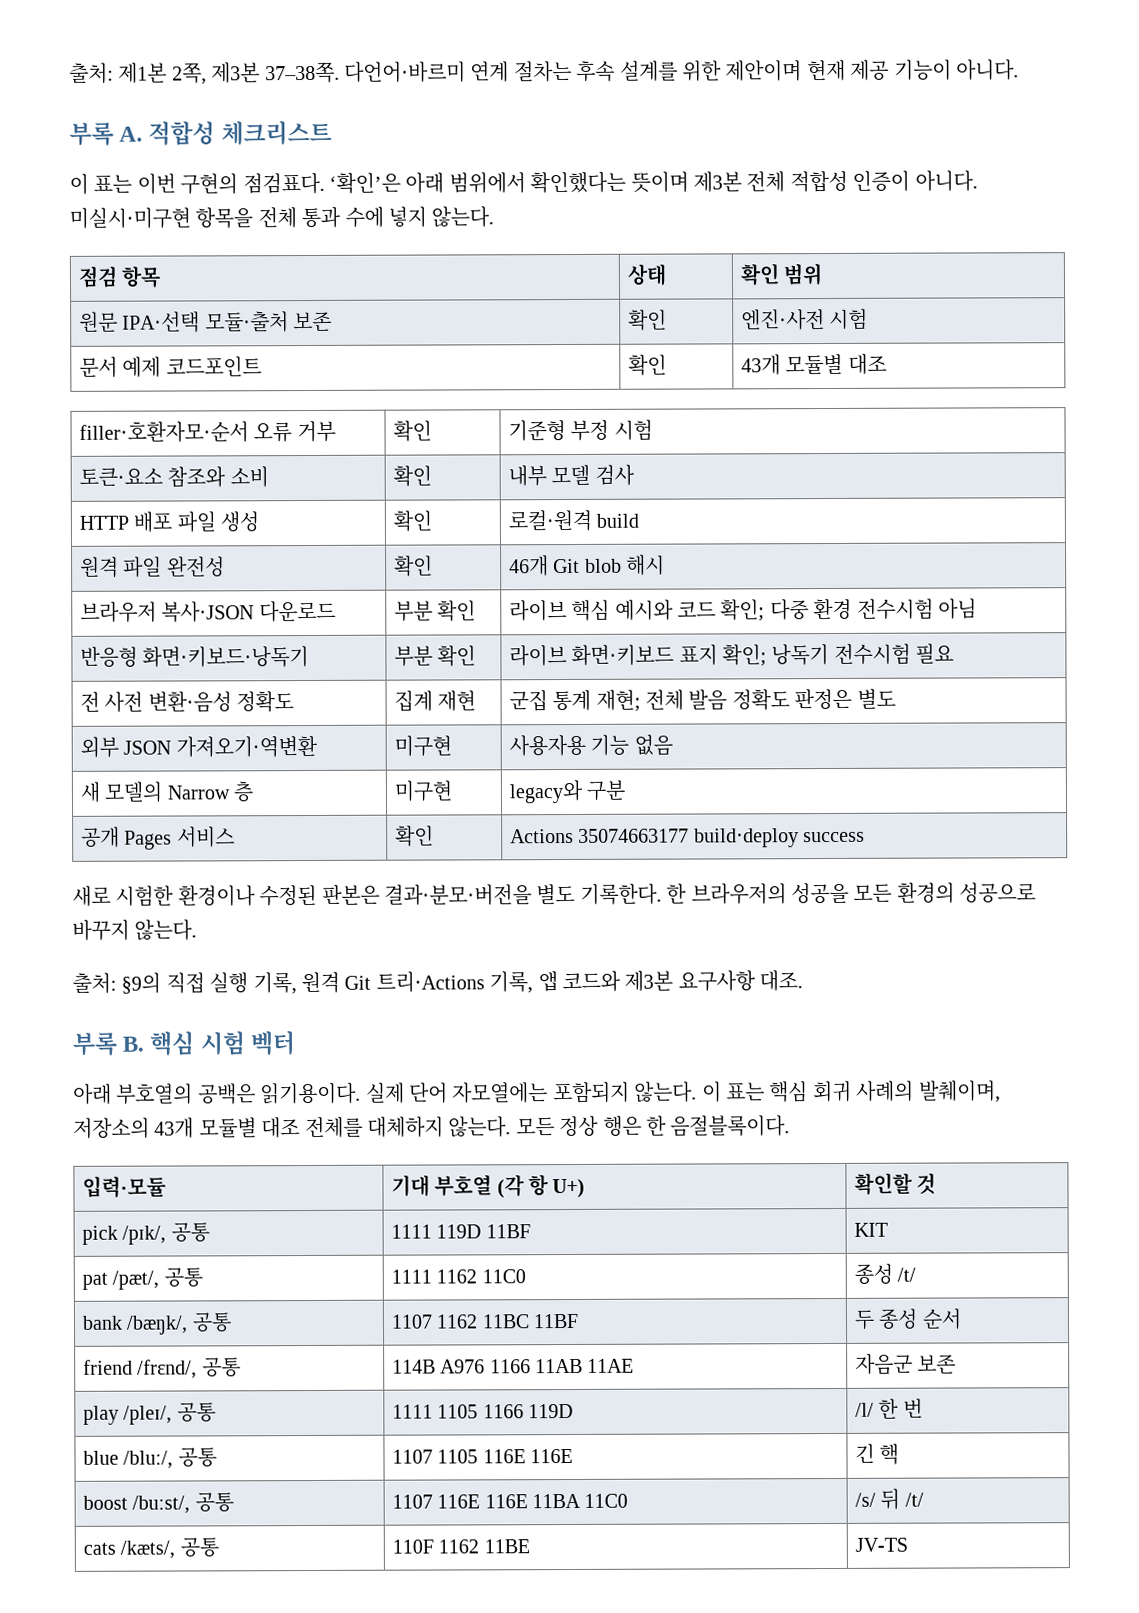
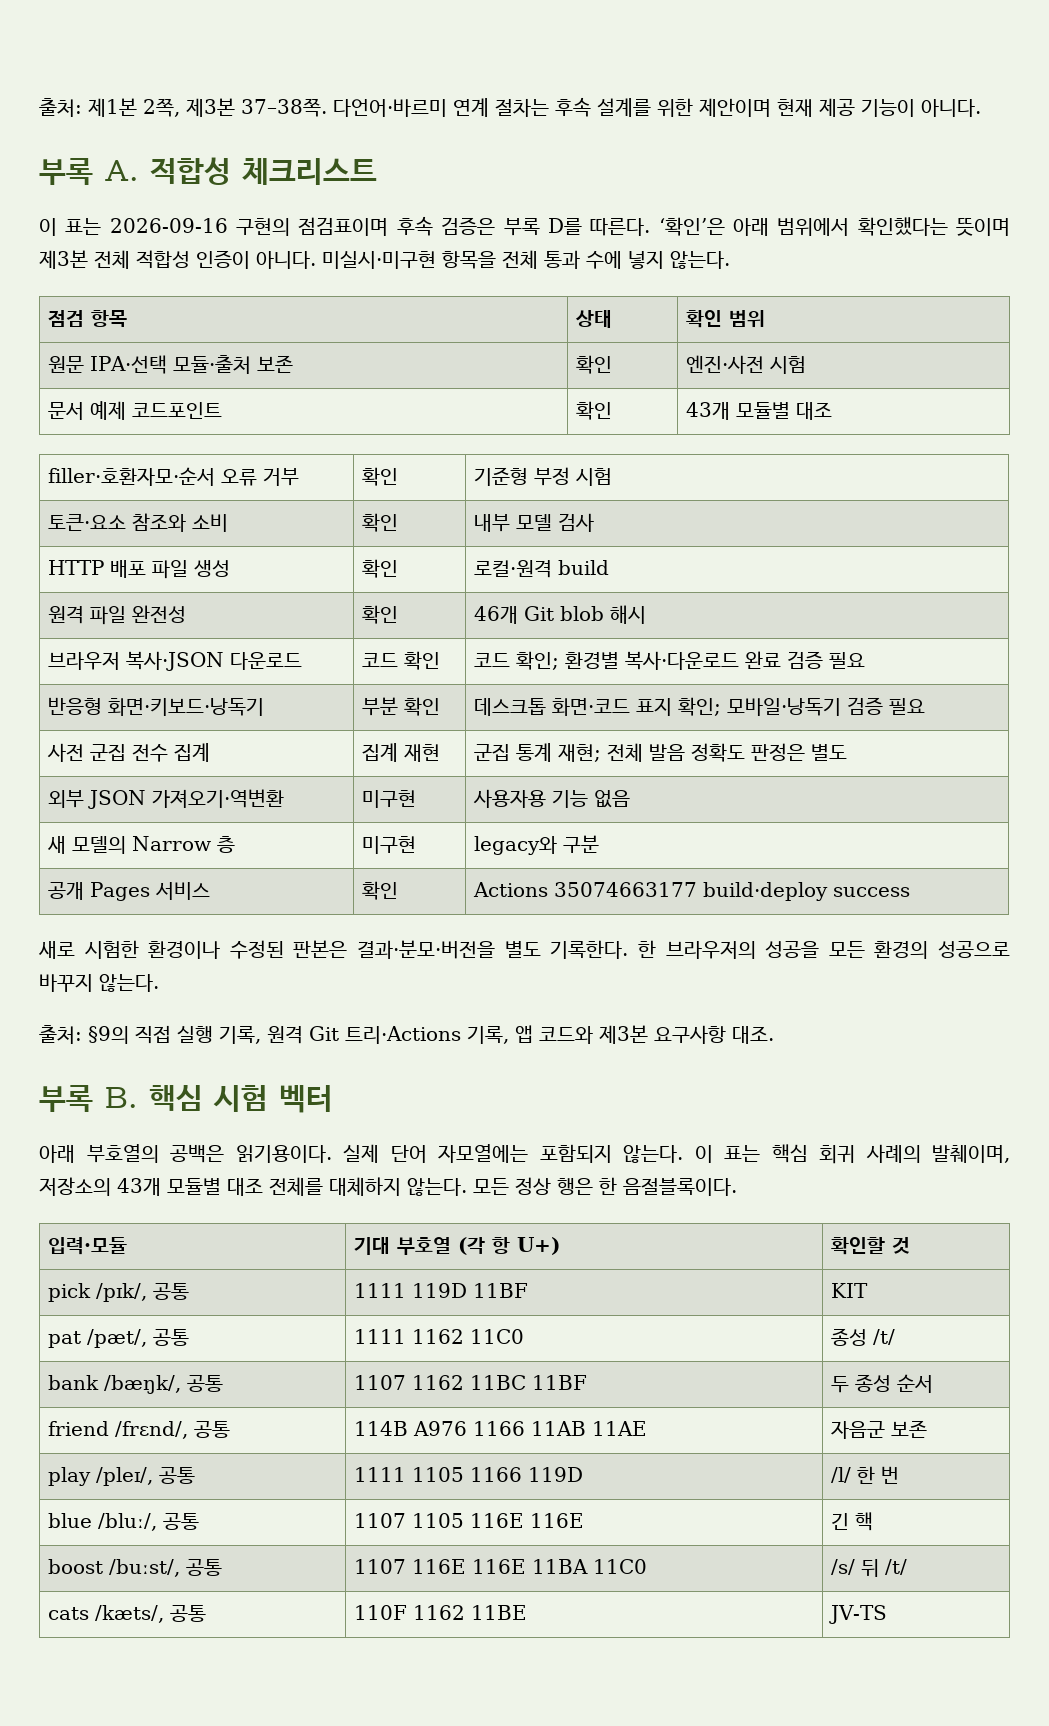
- 이 표는 이번 구현의 점검표다.
+ 이 표는 2026-09-16 구현의 점검표이며 후속 검증은 부록 D를 따른다.
- 브라우저 복사·JSON 다운로드 | 부분 확인 | 라이브 핵심 예시와 코드 확인; 다중 환경 전수시험 아님
- 반응형 화면·키보드·낭독기 | 부분 확인 | 라이브 화면·키보드 표지 확인; 낭독기 전수시험 필요
- 전 사전 변환·음성 정확도 | 집계 재현 | 군집 통계 재현; 전체 발음 정확도 판정은 별도
+ 브라우저 복사·JSON 다운로드 | 코드 확인 | 코드 확인; 환경별 복사·다운로드 완료 검증 필요
+ 반응형 화면·키보드·낭독기 | 부분 확인 | 데스크톱 화면·코드 표지 확인; 모바일·낭독기 검증 필요
+ 사전 군집 전수 집계 | 집계 재현 | 군집 통계 재현; 전체 발음 정확도 판정은 별도

